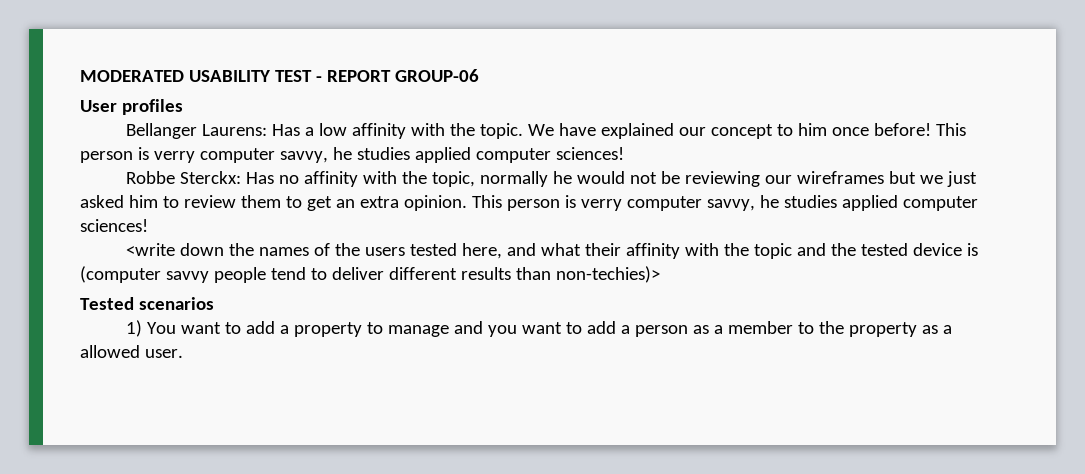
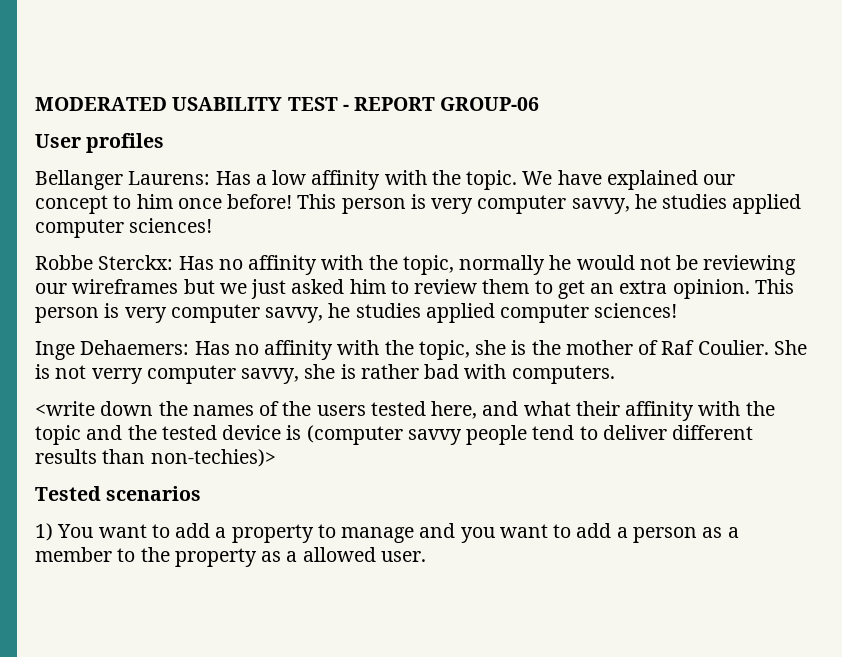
- We have explained our concept to him once before! This person is verry computer savvy, he studies applied computer sciences!
+ We have explained our concept to him once before! This person is very computer savvy, he studies applied computer sciences!
- Robbe Sterckx: Has no affinity with the topic, normally he would not be reviewing our wireframes but we just asked him to review them to get an extra opinion. This person is verry computer savvy, he studies applied computer sciences!
+ Robbe Sterckx: Has no affinity with the topic, normally he would not be reviewing our wireframes but we just asked him to review them to get an extra opinion. This person is very computer savvy, he studies applied computer sciences!
+ Inge Dehaemers: Has no affinity with the topic, she is the mother of Raf Coulier. She is not verry computer savvy, she is rather bad with computers.

